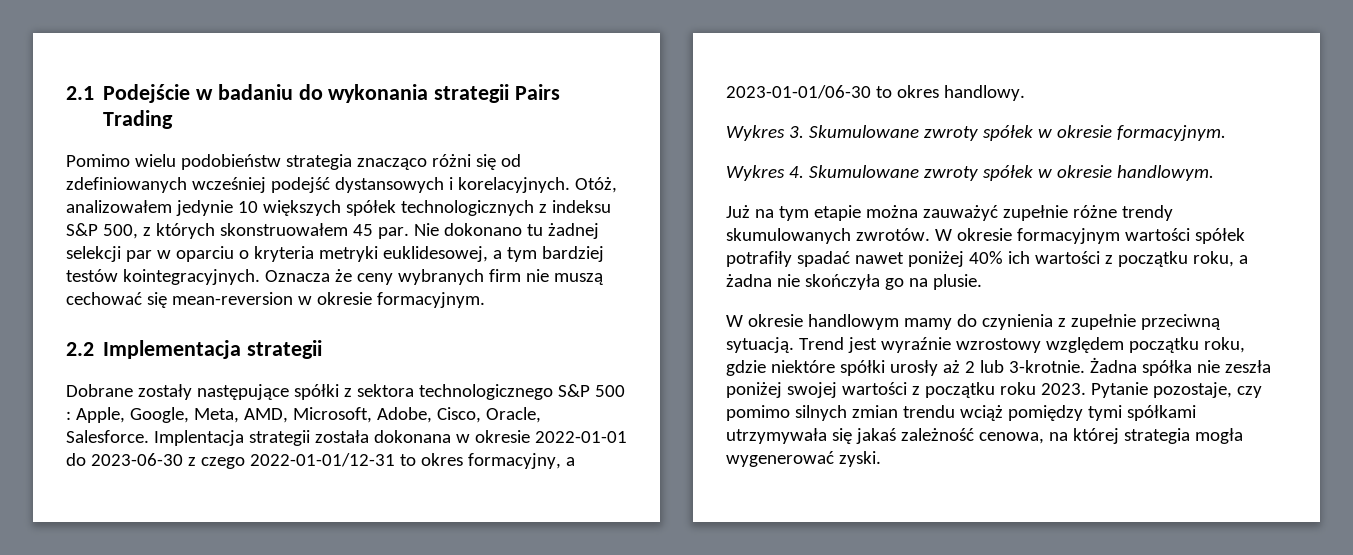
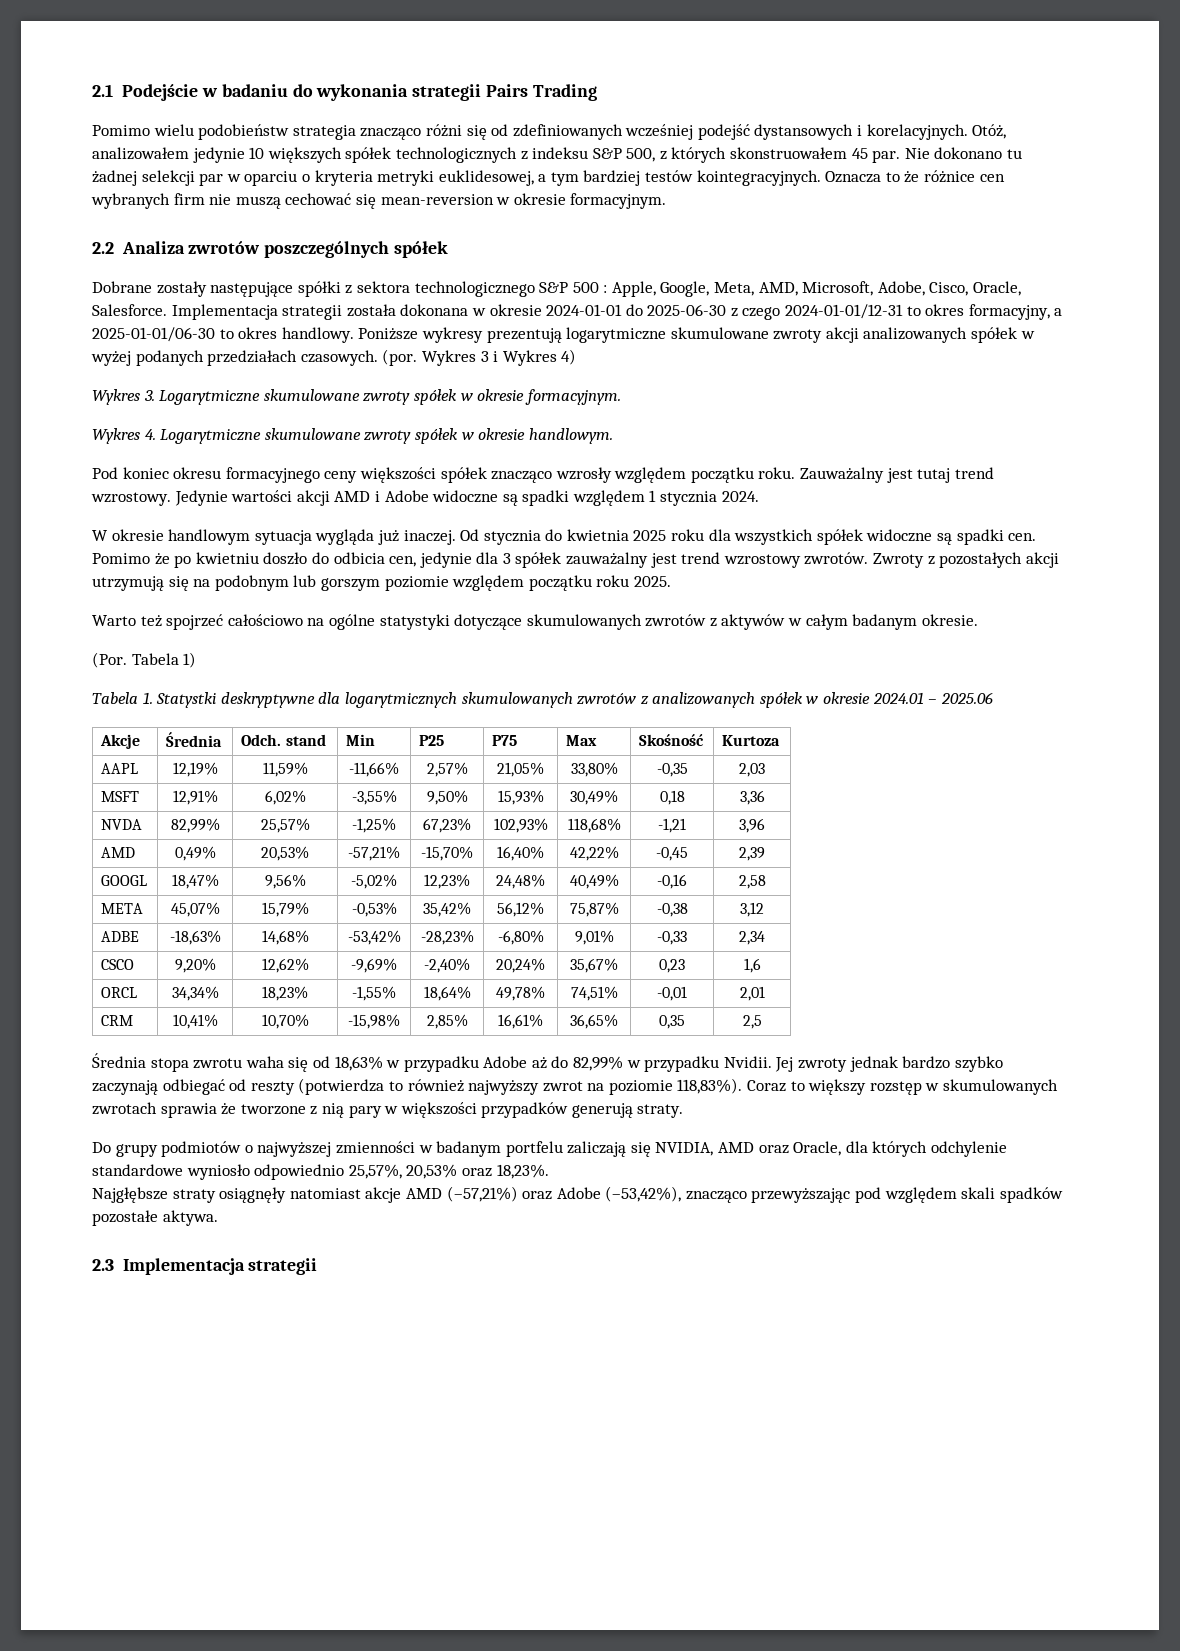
- Oznacza że ceny wybranych firm nie muszą cechować się mean-reversion w okresie formacyjnym.
+ Oznacza to że różnice cen wybranych firm nie muszą cechować się mean-reversion w okresie formacyjnym.
- 2.2 Implementacja strategii
+ 2.2 Analiza zwrotów poszczególnych spółek
- Implentacja strategii została dokonana w okresie 2022-01-01 do 2023-06-30 z czego 2022-01-01/12-31 to okres formacyjny, a 2023-01-01/06-30 to okres handlowy.
+ Implementacja strategii została dokonana w okresie 2024-01-01 do 2025-06-30 z czego 2024-01-01/12-31 to okres formacyjny, a 2025-01-01/06-30 to okres handlowy. Poniższe wykresy prezentują logarytmiczne skumulowane zwroty akcji analizowanych spółek w wyżej podanych przedziałach czasowych. (por. Wykres 3 i Wykres 4)
- Wykres 3. Skumulowane zwroty spółek w okresie formacyjnym.
+ Wykres 3. Logarytmiczne skumulowane zwroty spółek w okresie formacyjnym.
- Wykres 4. Skumulowane zwroty spółek w okresie handlowym.
+ Wykres 4. Logarytmiczne skumulowane zwroty spółek w okresie handlowym.
- Już na tym etapie można zauważyć zupełnie różne trendy skumulowanych zwrotów. W okresie formacyjnym wartości spółek potrafiły spadać nawet poniżej 40% ich wartości z początku roku, a żadna nie skończyła go na plusie.
- W okresie handlowym mamy do czynienia z zupełnie przeciwną sytuacją. Trend jest wyraźnie wzrostowy względem początku roku, gdzie niektóre spółki urosły aż 2 lub 3-krotnie. Żadna spółka nie zeszła poniżej swojej wartości z początku roku 2023. Pytanie pozostaje, czy pomimo silnych zmian trendu wciąż pomiędzy tymi spółkami utrzymywała się jakaś zależność cenowa, na której strategia mogła wygenerować zyski.
+ Pod koniec okresu formacyjnego ceny większości spółek znacząco wzrosły względem początku roku. Zauważalny jest tutaj trend wzrostowy. Jedynie wartości akcji AMD i Adobe widoczne są spadki względem 1 stycznia 2024.
+ W okresie handlowym sytuacja wygląda już inaczej. Od stycznia do kwietnia 2025 roku dla wszystkich spółek widoczne są spadki cen. Pomimo że po kwietniu doszło do odbicia cen, jedynie dla 3 spółek zauważalny jest trend wzrostowy zwrotów. Zwroty z pozostałych akcji utrzymują się na podobnym lub gorszym poziomie względem początku roku 2025.
+ Warto też spojrzeć całościowo na ogólne statystyki dotyczące skumulowanych zwrotów z aktywów w całym badanym okresie.
+ (Por. Tabela 1)
+ Tabela 1. Statystki deskryptywne dla logarytmicznych skumulowanych zwrotów z analizowanych spółek w okresie 2024.01 – 2025.06
+ Akcje | Średnia | Odch. stand | Min | P25 | P75 | Max | Skośność | Kurtoza
+ AAPL | 12,19% | 11,59% | -11,66% | 2,57% | 21,05% | 33,80% | -0,35 | 2,03
+ MSFT | 12,91% | 6,02% | -3,55% | 9,50% | 15,93% | 30,49% | 0,18 | 3,36
+ NVDA | 82,99% | 25,57% | -1,25% | 67,23% | 102,93% | 118,68% | -1,21 | 3,96
+ AMD | 0,49% | 20,53% | -57,21% | -15,70% | 16,40% | 42,22% | -0,45 | 2,39
+ GOOGL | 18,47% | 9,56% | -5,02% | 12,23% | 24,48% | 40,49% | -0,16 | 2,58
+ META | 45,07% | 15,79% | -0,53% | 35,42% | 56,12% | 75,87% | -0,38 | 3,12
+ ADBE | -18,63% | 14,68% | -53,42% | -28,23% | -6,80% | 9,01% | -0,33 | 2,34
+ CSCO | 9,20% | 12,62% | -9,69% | -2,40% | 20,24% | 35,67% | 0,23 | 1,6
+ ORCL | 34,34% | 18,23% | -1,55% | 18,64% | 49,78% | 74,51% | -0,01 | 2,01
+ CRM | 10,41% | 10,70% | -15,98% | 2,85% | 16,61% | 36,65% | 0,35 | 2,5
+ Średnia stopa zwrotu waha się od 18,63% w przypadku Adobe aż do 82,99% w przypadku Nvidii. Jej zwroty jednak bardzo szybko zaczynają odbiegać od reszty (potwierdza to również najwyższy zwrot na poziomie 118,83%). Coraz to większy rozstęp w skumulowanych zwrotach sprawia że tworzone z nią pary w większości przypadków generują straty.
+ Do grupy podmiotów o najwyższej zmienności w badanym portfelu zaliczają się NVIDIA, AMD oraz Oracle, dla których odchylenie standardowe wyniosło odpowiednio 25,57%, 20,53% oraz 18,23%.
+ Najgłębsze straty osiągnęły natomiast akcje AMD (–57,21%) oraz Adobe (–53,42%), znacząco przewyższając pod względem skali spadków pozostałe aktywa.
+ 2.3 Implementacja strategii

